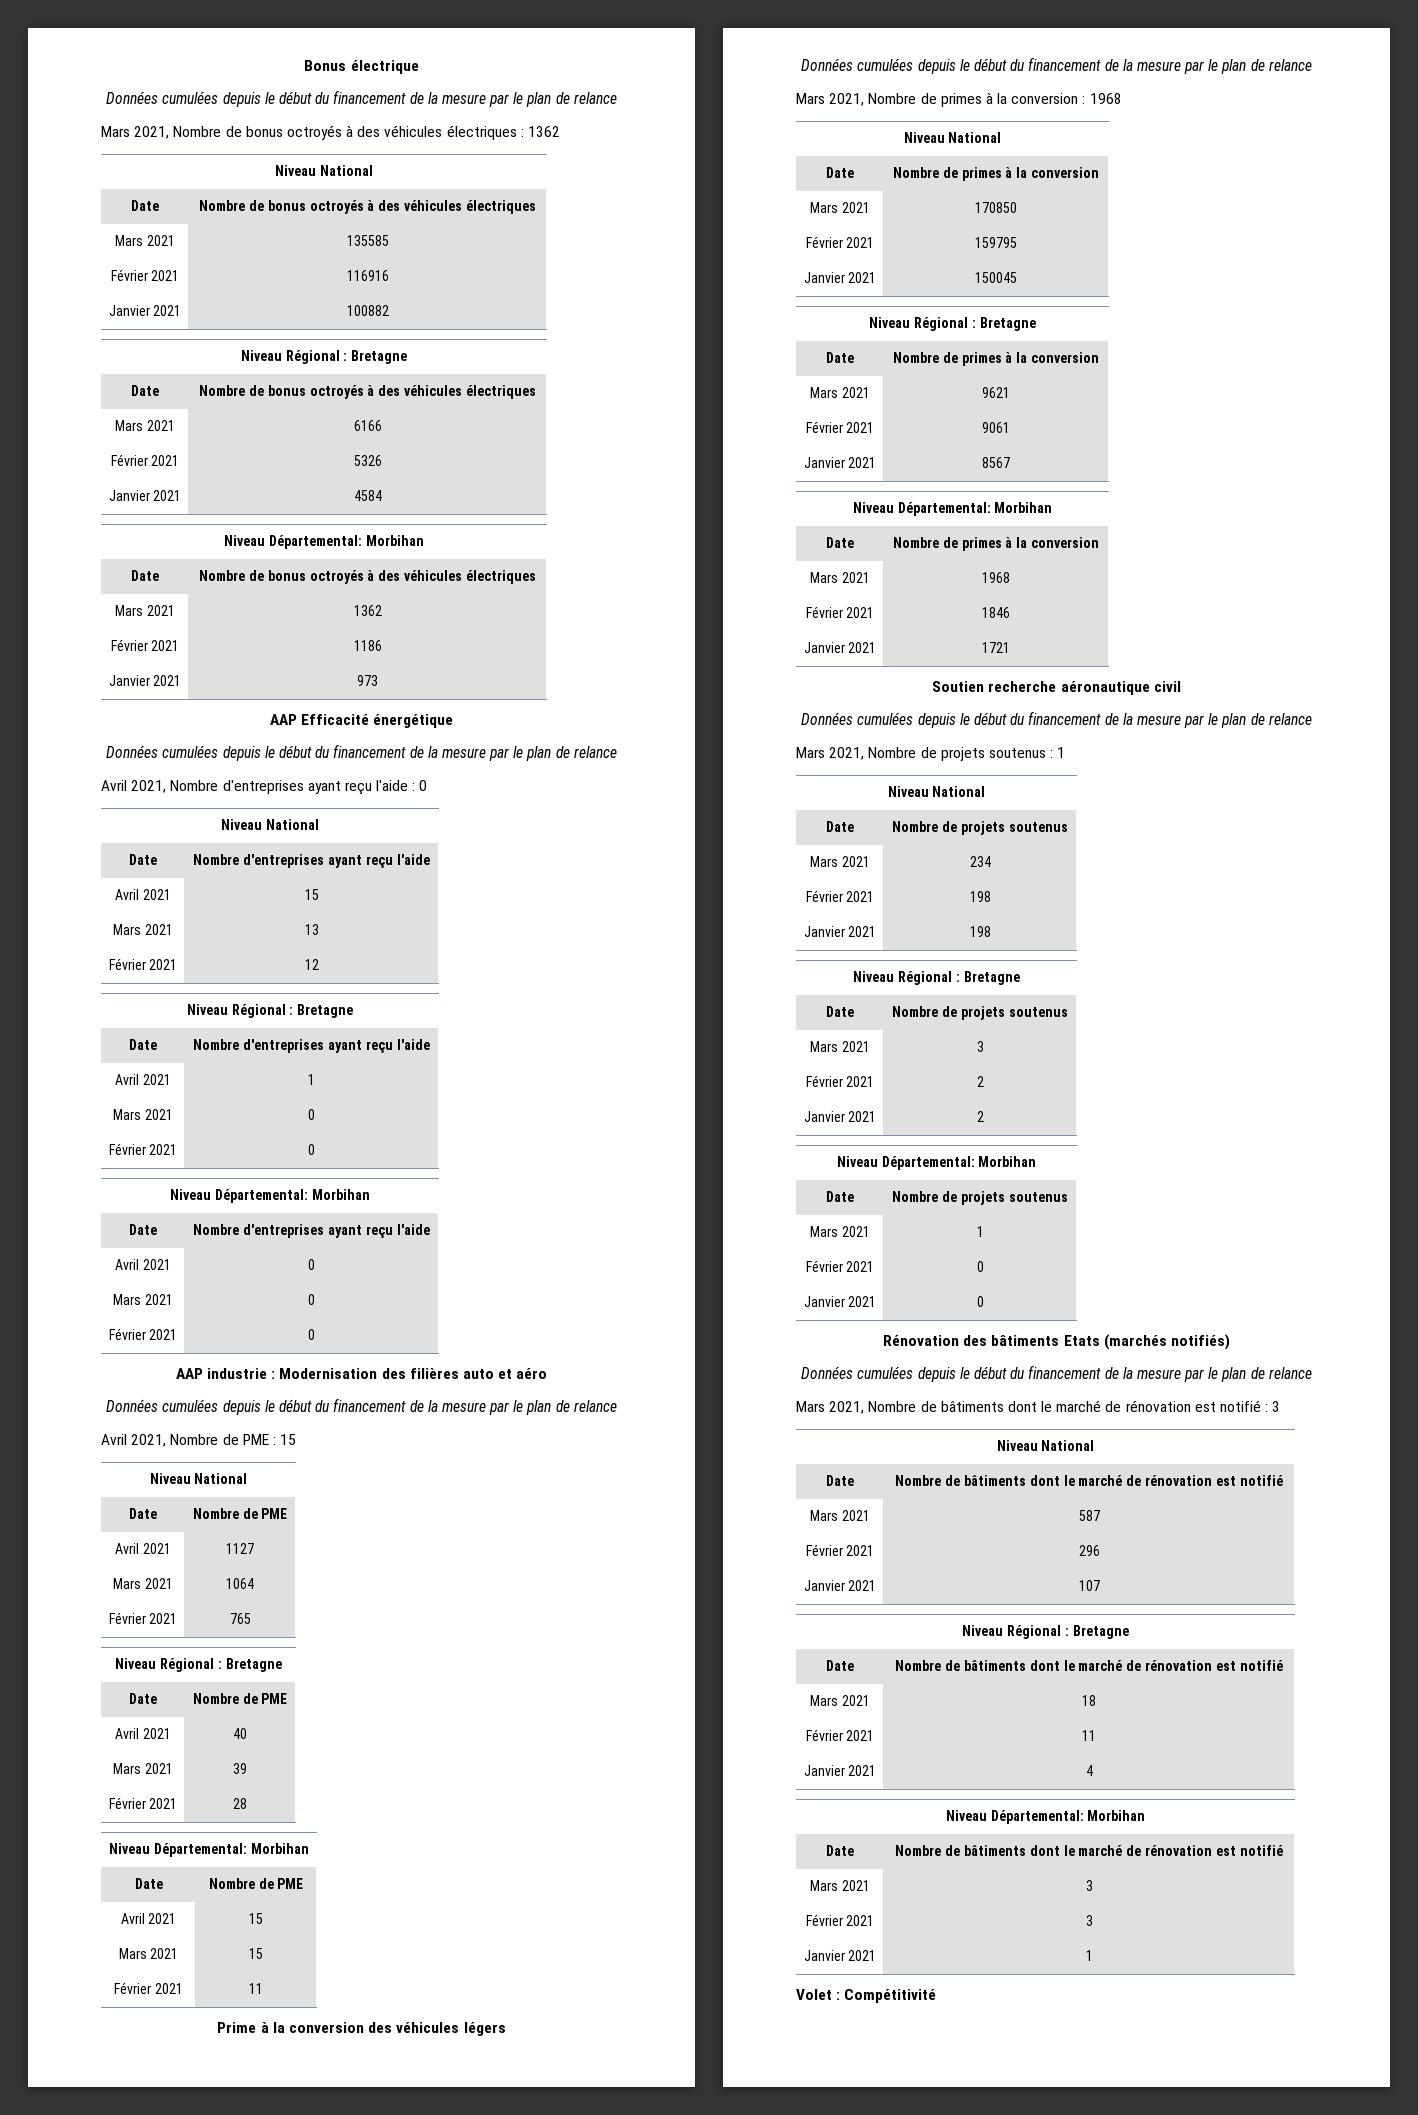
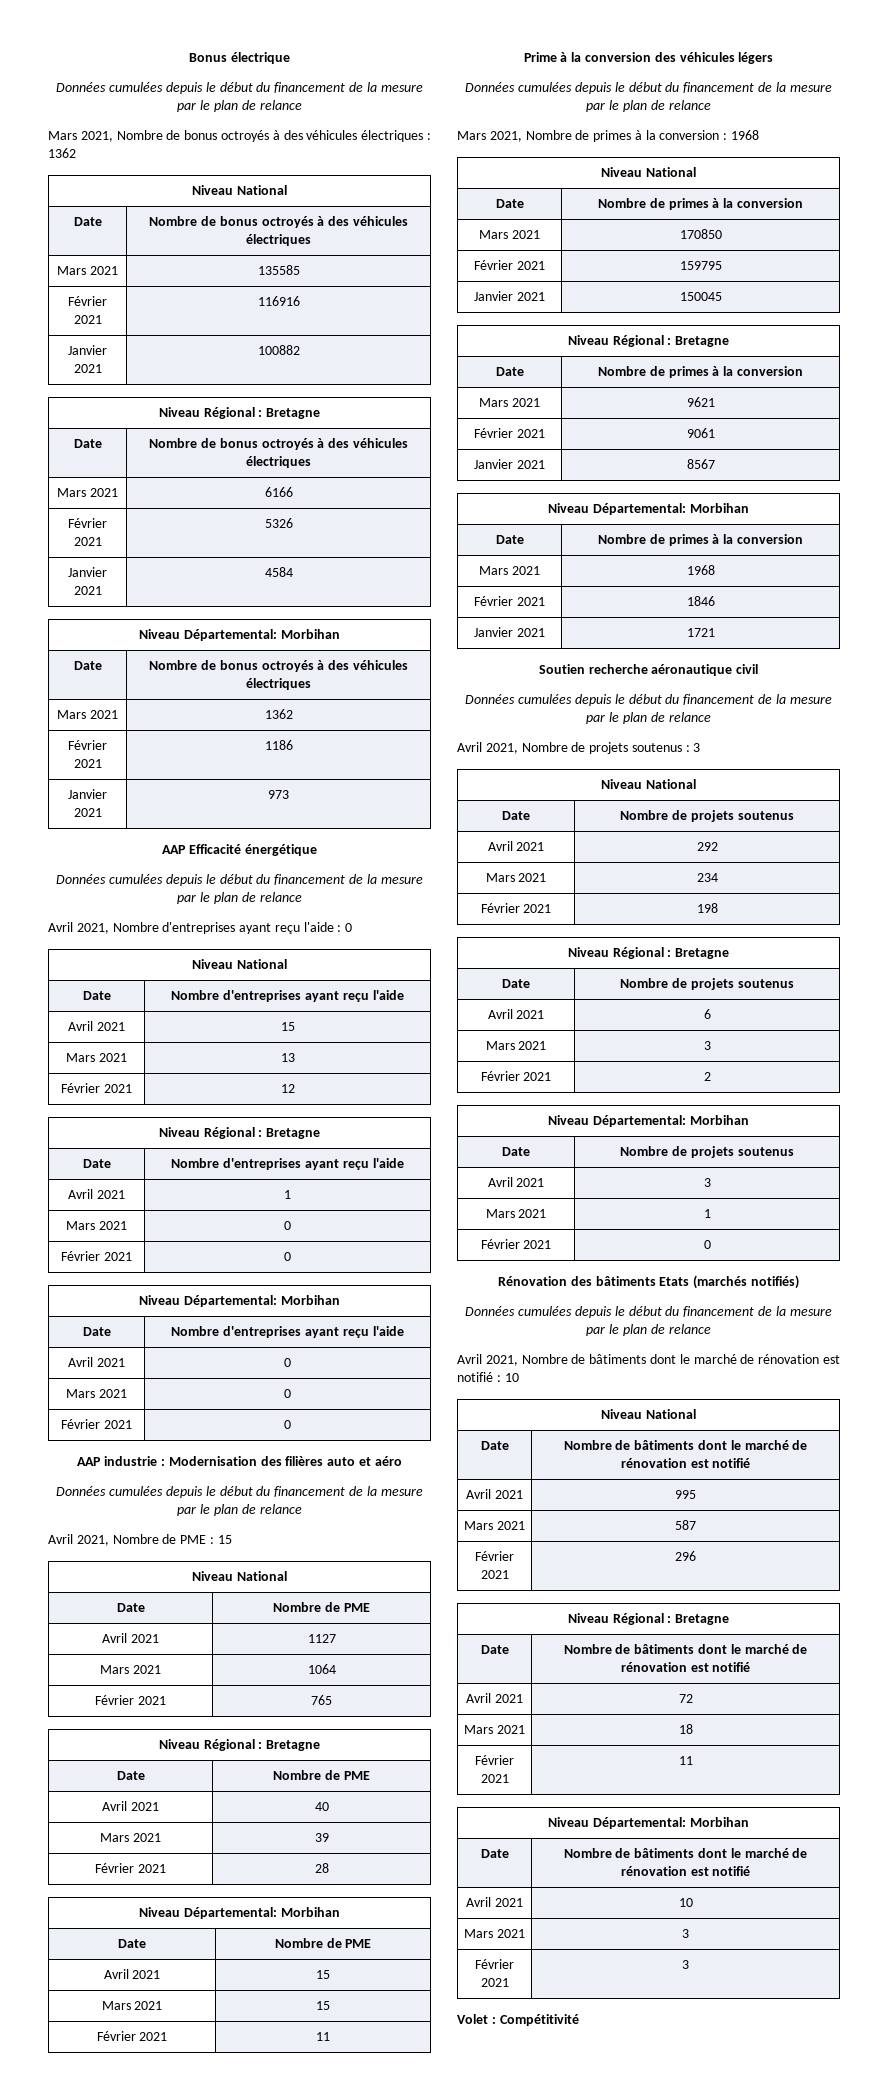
- Mars 2021, Nombre de projets soutenus : 1
+ Avril 2021, Nombre de projets soutenus : 3
+ Avril 2021 | 292
- Janvier 2021 | 198
+ Avril 2021 | 6
- Janvier 2021 | 2
+ Avril 2021 | 3
- Janvier 2021 | 0
- Mars 2021, Nombre de bâtiments dont le marché de rénovation est notifié : 3
+ Avril 2021, Nombre de bâtiments dont le marché de rénovation est notifié : 10
+ Avril 2021 | 995
- Janvier 2021 | 107
+ Avril 2021 | 72
- Janvier 2021 | 4
+ Avril 2021 | 10
- Janvier 2021 | 1

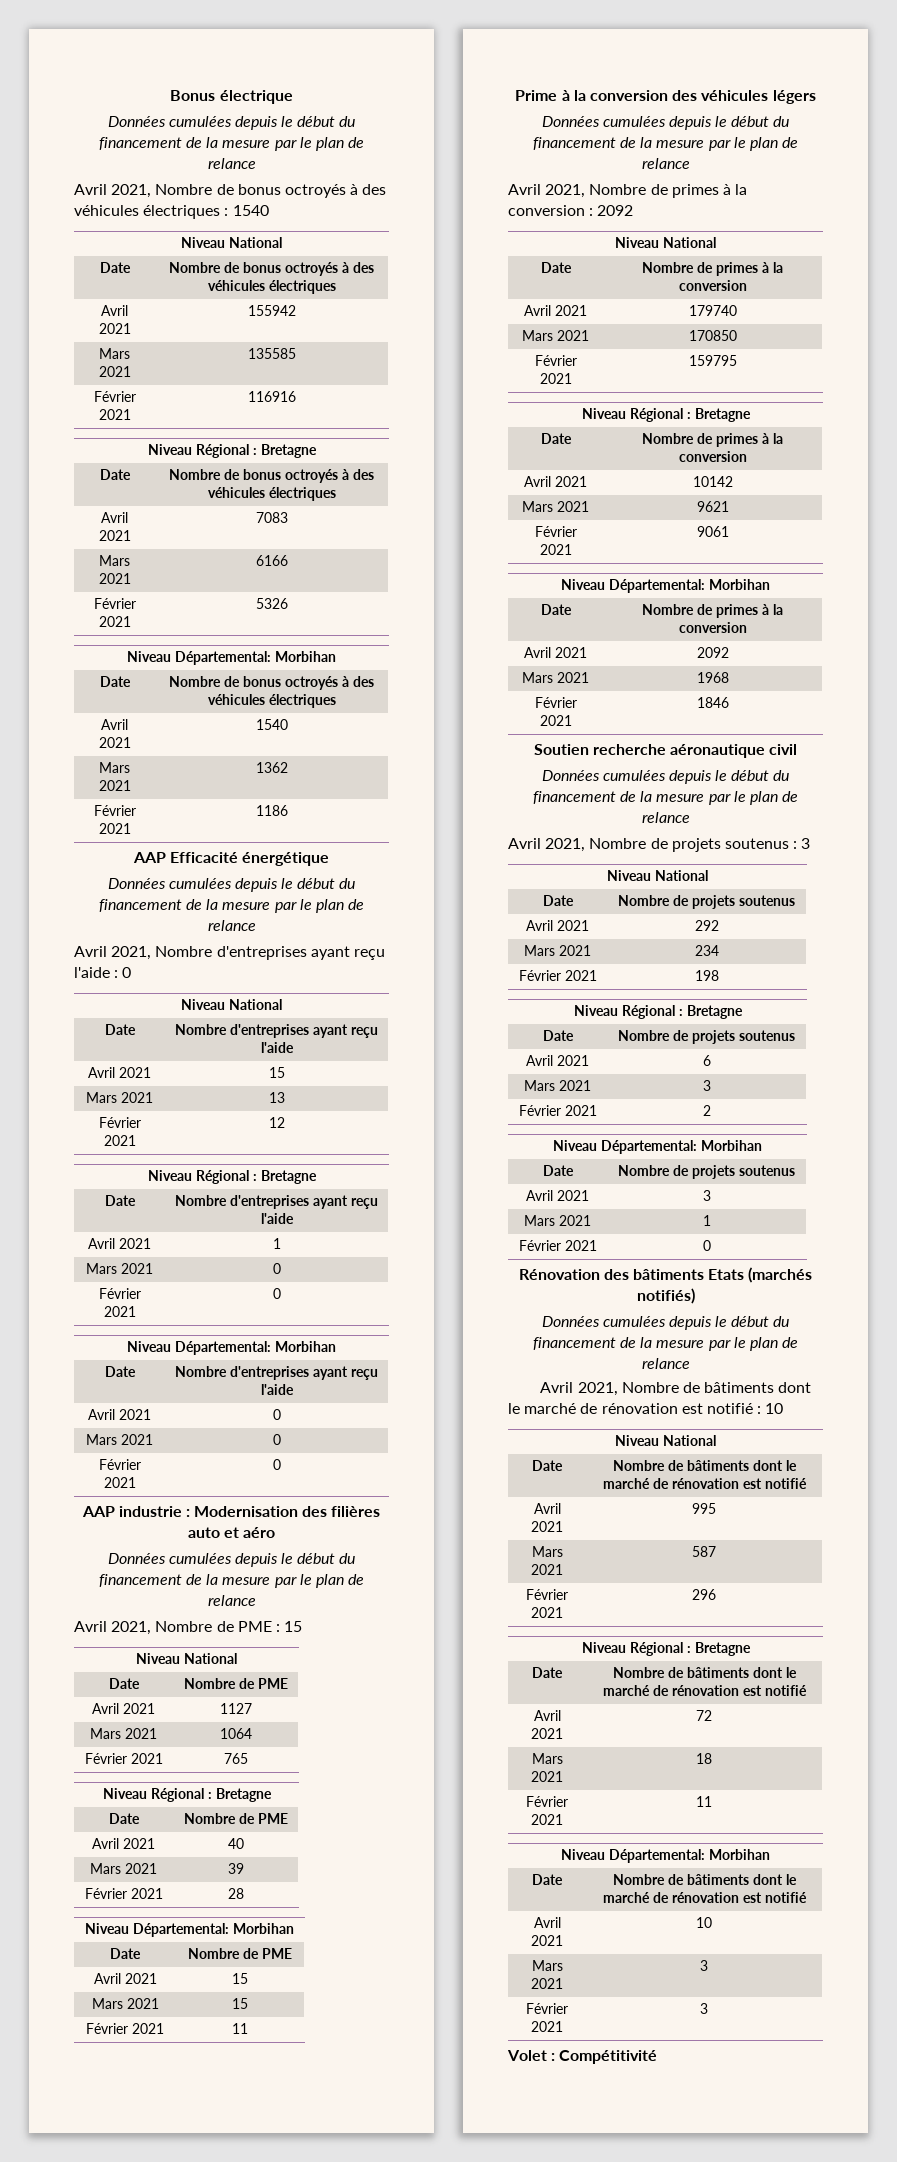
- Mars 2021, Nombre de bonus octroyés à des véhicules électriques : 1362
+ Avril 2021, Nombre de bonus octroyés à des véhicules électriques : 1540
+ Avril 2021 | 155942
- Janvier 2021 | 100882
+ Avril 2021 | 7083
- Janvier 2021 | 4584
+ Avril 2021 | 1540
- Janvier 2021 | 973
- Mars 2021, Nombre de primes à la conversion : 1968
+ Avril 2021, Nombre de primes à la conversion : 2092
+ Avril 2021 | 179740
- Janvier 2021 | 150045
+ Avril 2021 | 10142
- Janvier 2021 | 8567
+ Avril 2021 | 2092
- Janvier 2021 | 1721

